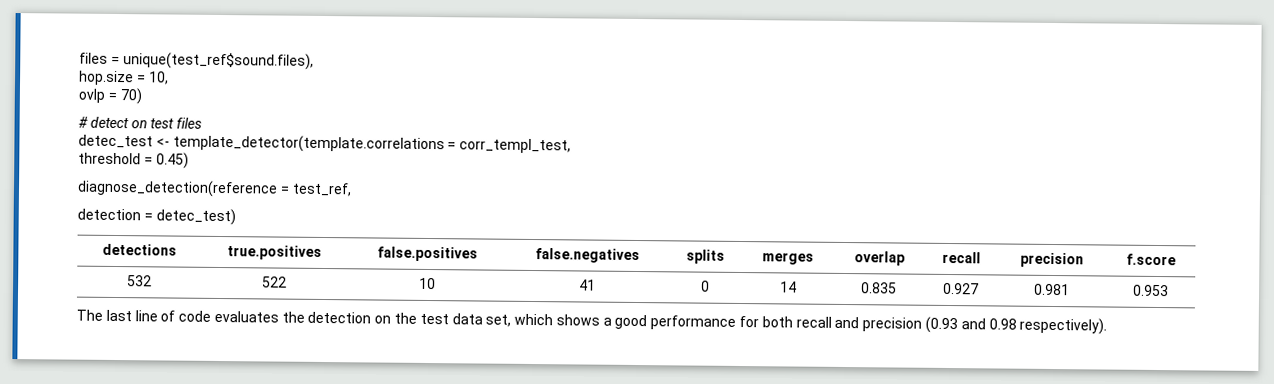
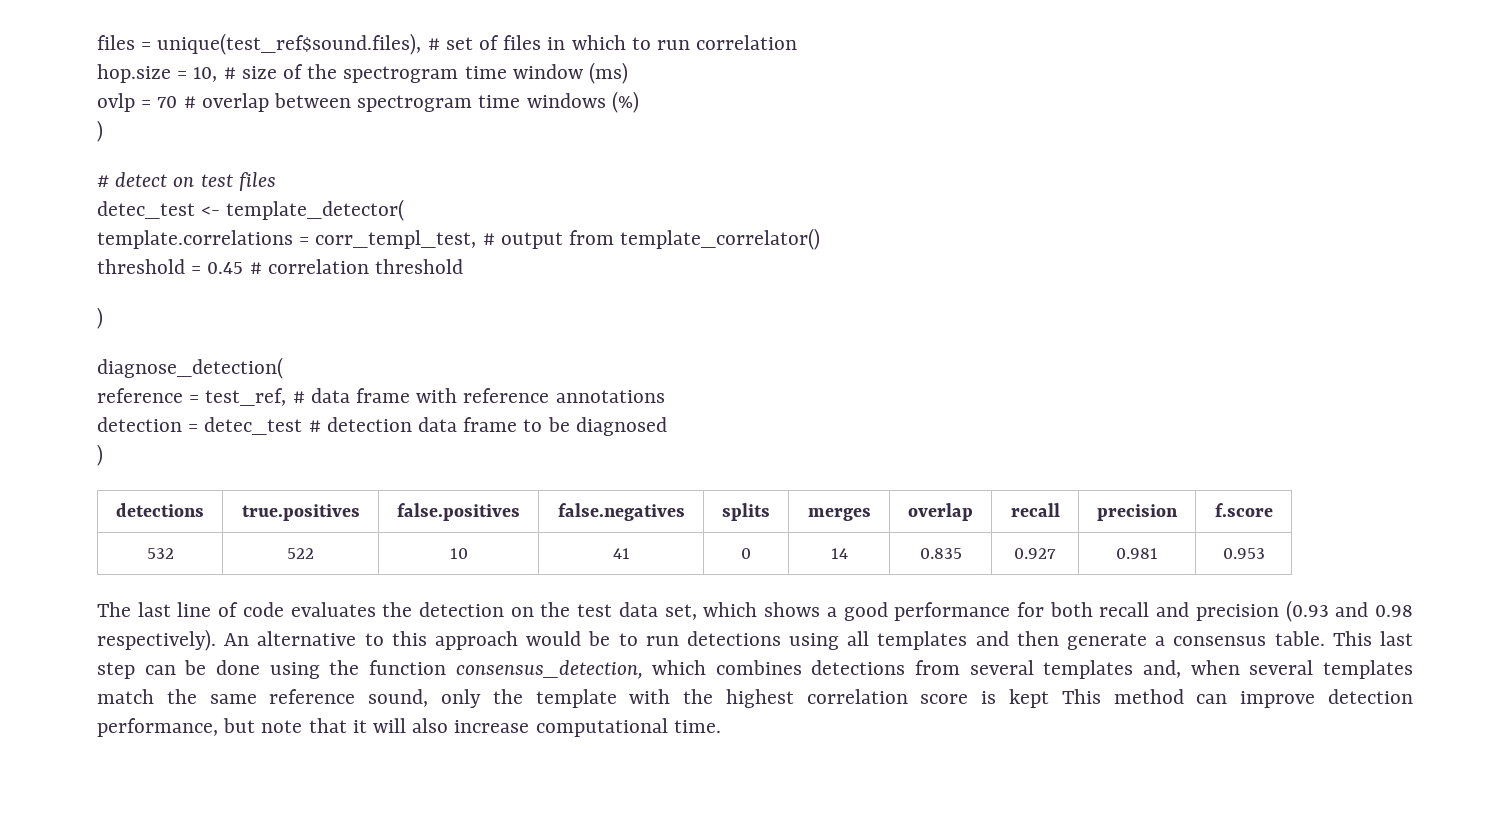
- files = unique(test_ref$sound.files),
- hop.size = 10,
- ovlp = 70)
+ files = unique(test_ref$sound.files), # set of files in which to run correlation
+ hop.size = 10, # size of the spectrogram time window (ms)
+ ovlp = 70 # overlap between spectrogram time windows (%)
+ )
- detec_test <- template_detector(template.correlations = corr_templ_test,
- threshold = 0.45)
- diagnose_detection(reference = test_ref,
- detection = detec_test)
+ detec_test <- template_detector(
+ template.correlations = corr_templ_test, # output from template_correlator()
+ threshold = 0.45 # correlation threshold
+ )
+ diagnose_detection(
+ reference = test_ref, # data frame with reference annotations
+ detection = detec_test # detection data frame to be diagnosed
+ )
+ An alternative to this approach would be to run detections using all templates and then generate a consensus table. This last step can be done using the function consensus_detection, which combines detections from several templates and, when several templates match the same reference sound, only the template with the highest correlation score is kept This method can improve detection performance, but note that it will also increase computational time.

